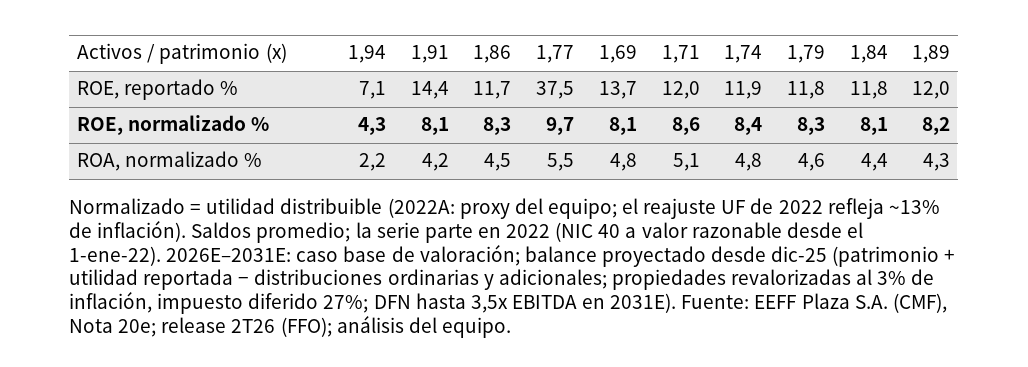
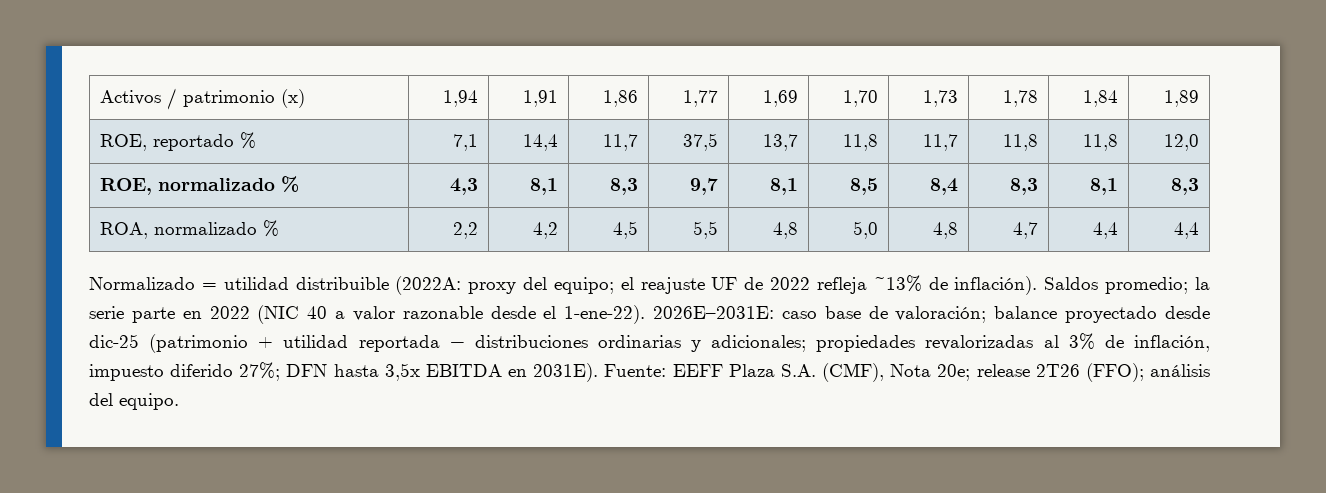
- Activos / patrimonio (x) | 1,94 | 1,91 | 1,86 | 1,77 | 1,69 | 1,71 | 1,74 | 1,79 | 1,84 | 1,89
+ Activos / patrimonio (x) | 1,94 | 1,91 | 1,86 | 1,77 | 1,69 | 1,70 | 1,73 | 1,78 | 1,84 | 1,89
- ROE, reportado % | 7,1 | 14,4 | 11,7 | 37,5 | 13,7 | 12,0 | 11,9 | 11,8 | 11,8 | 12,0
+ ROE, reportado % | 7,1 | 14,4 | 11,7 | 37,5 | 13,7 | 11,8 | 11,7 | 11,8 | 11,8 | 12,0
- ROE, normalizado % | 4,3 | 8,1 | 8,3 | 9,7 | 8,1 | 8,6 | 8,4 | 8,3 | 8,1 | 8,2
+ ROE, normalizado % | 4,3 | 8,1 | 8,3 | 9,7 | 8,1 | 8,5 | 8,4 | 8,3 | 8,1 | 8,3
- ROA, normalizado % | 2,2 | 4,2 | 4,5 | 5,5 | 4,8 | 5,1 | 4,8 | 4,6 | 4,4 | 4,3
+ ROA, normalizado % | 2,2 | 4,2 | 4,5 | 5,5 | 4,8 | 5,0 | 4,8 | 4,7 | 4,4 | 4,4

